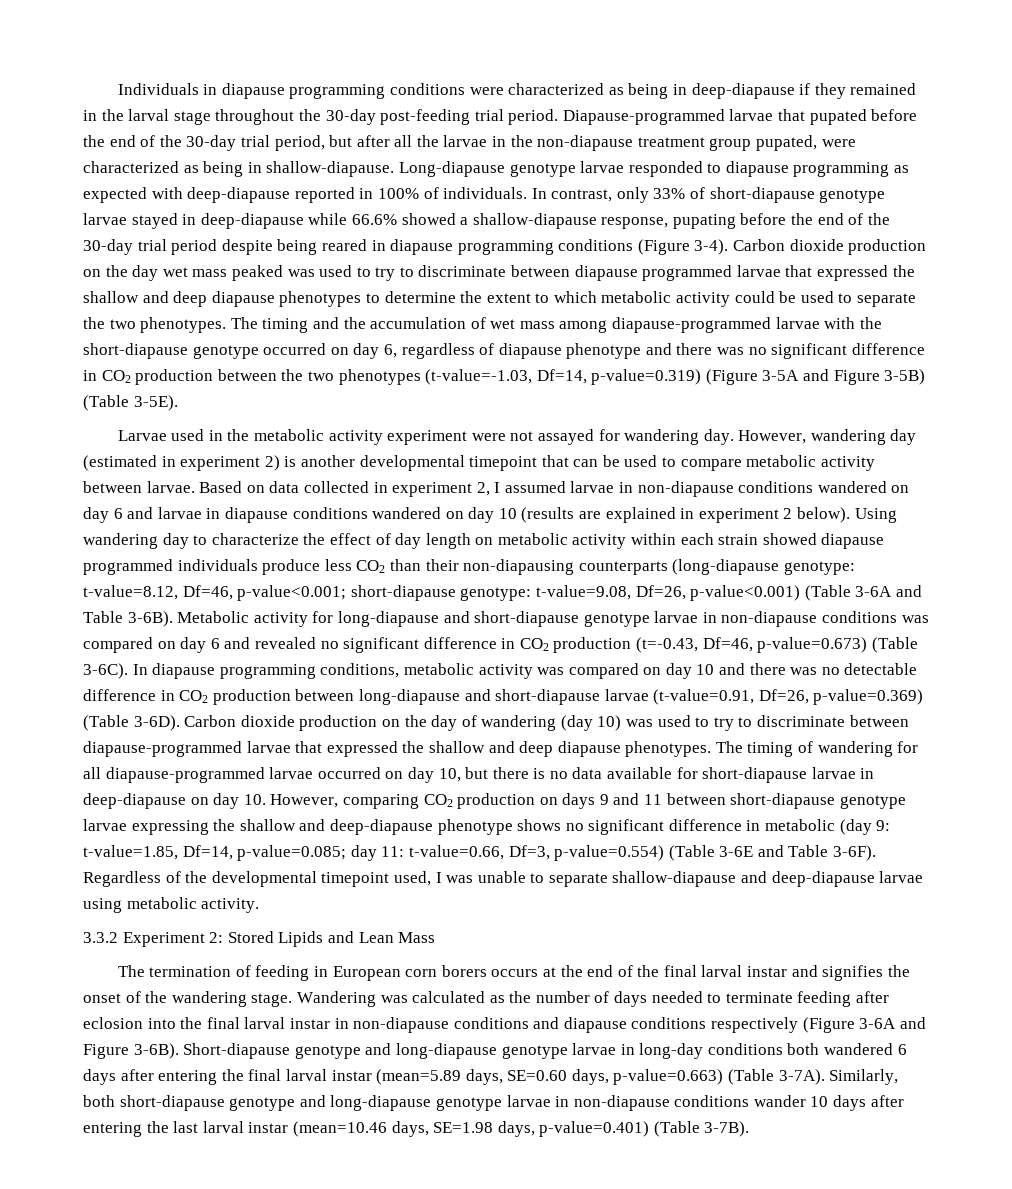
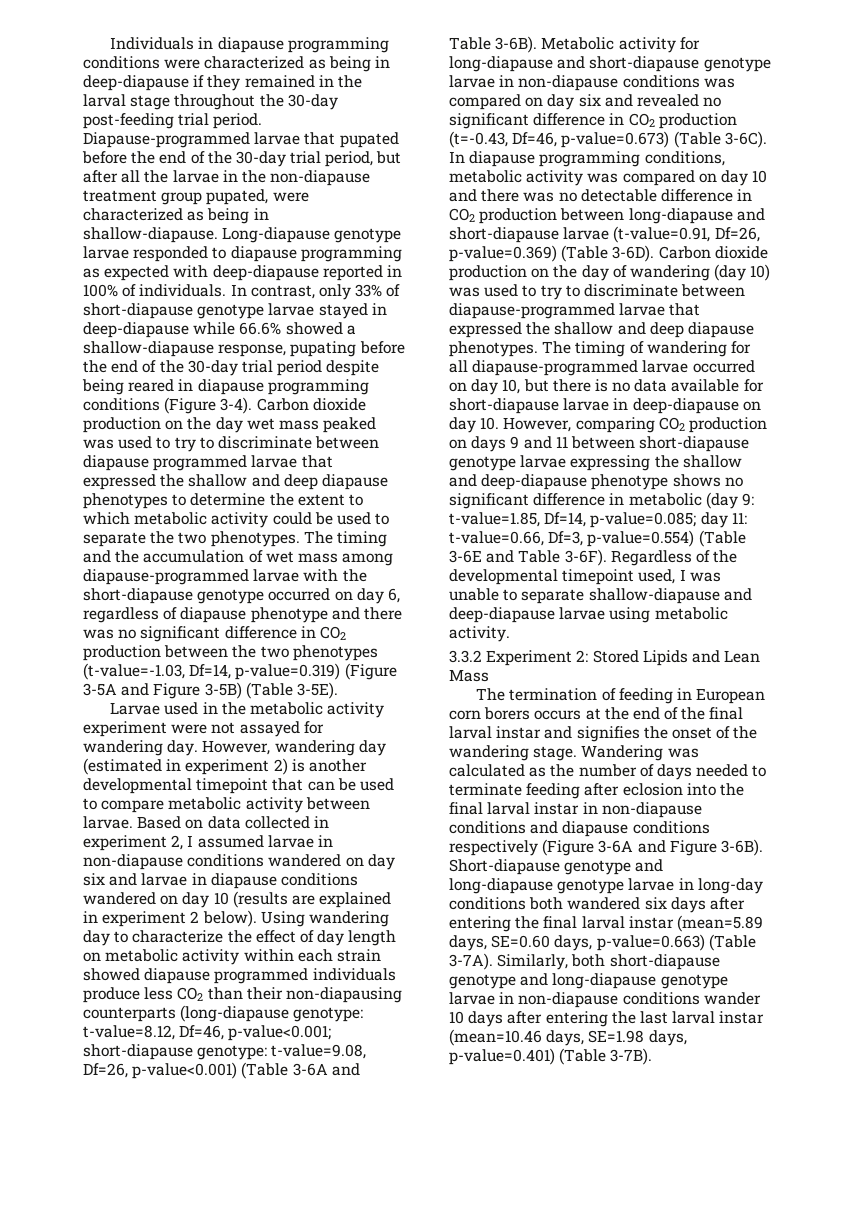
- Based on data collected in experiment 2, I assumed larvae in non-diapause conditions wandered on day 6 and larvae in diapause conditions wandered on day 10 (results are explained in experiment 2 below).
+ Based on data collected in experiment 2, I assumed larvae in non-diapause conditions wandered on day six and larvae in diapause conditions wandered on day 10 (results are explained in experiment 2 below).
- Metabolic activity for long-diapause and short-diapause genotype larvae in non-diapause conditions was compared on day 6 and revealed no significant difference in CO2 production (t=-0.43, Df=46, p-value=0.673) (Table 3-6C).
+ Metabolic activity for long-diapause and short-diapause genotype larvae in non-diapause conditions was compared on day six and revealed no significant difference in CO2 production (t=-0.43, Df=46, p-value=0.673) (Table 3-6C).
- Short-diapause genotype and long-diapause genotype larvae in long-day conditions both wandered 6 days after entering the final larval instar (mean=5.89 days, SE=0.60 days, p-value=0.663) (Table 3-7A).
+ Short-diapause genotype and long-diapause genotype larvae in long-day conditions both wandered six days after entering the final larval instar (mean=5.89 days, SE=0.60 days, p-value=0.663) (Table 3-7A).

